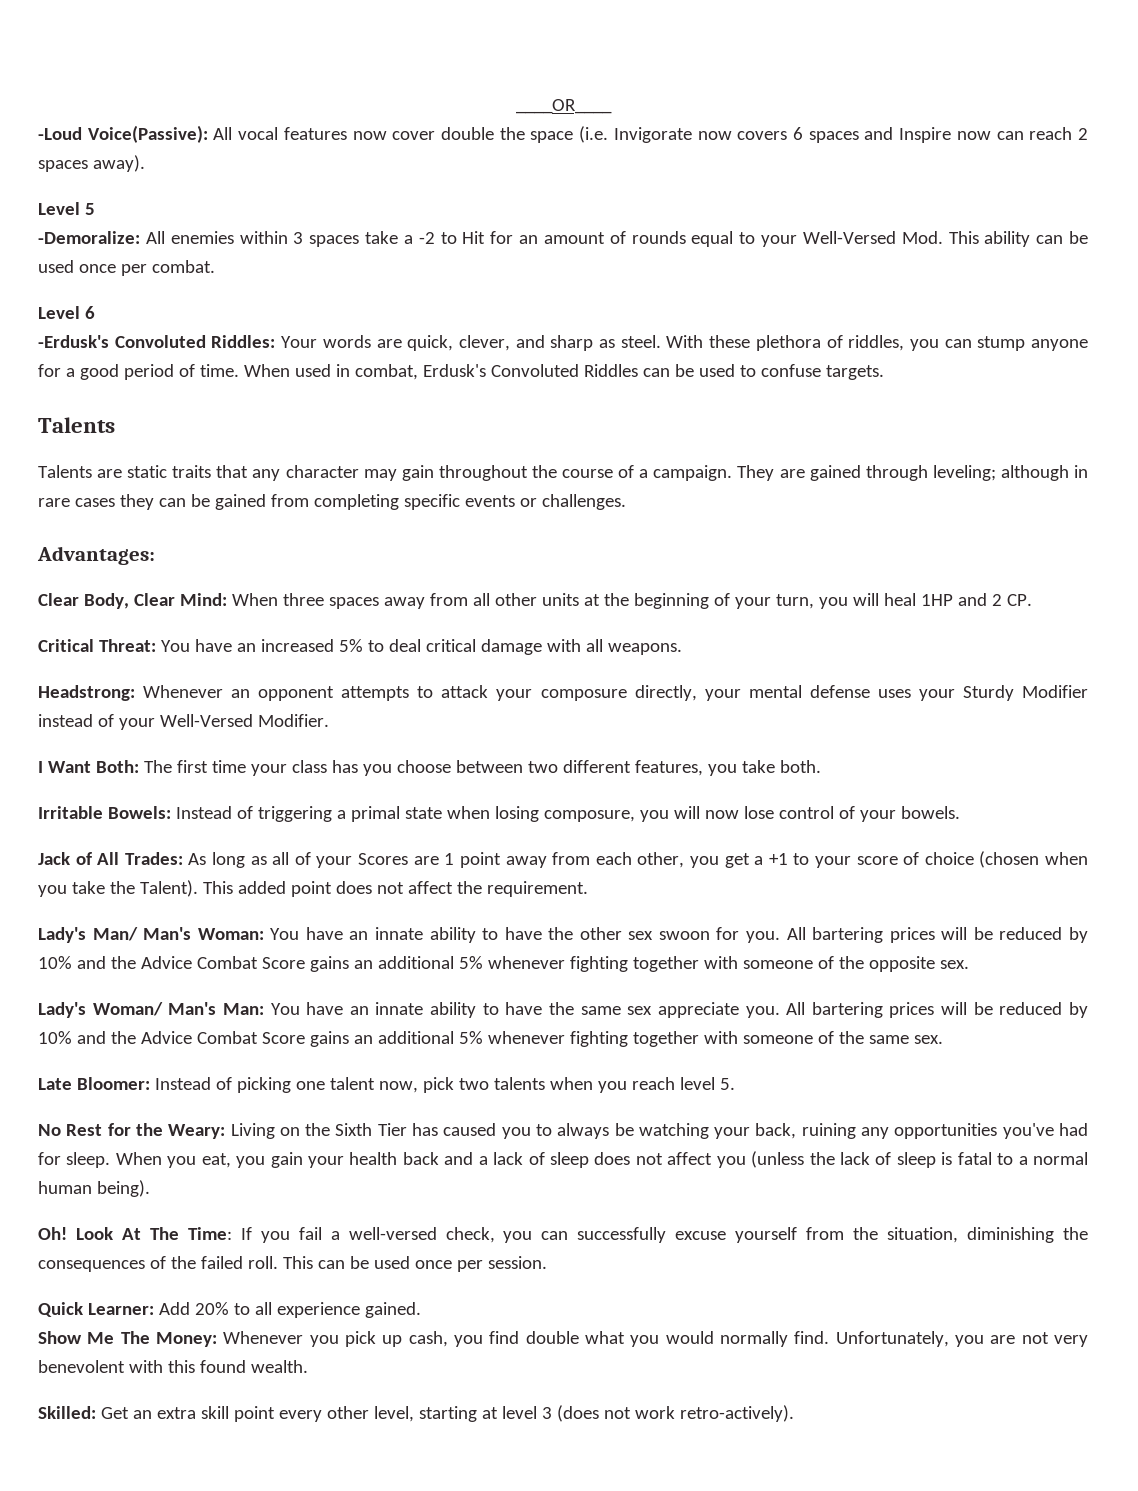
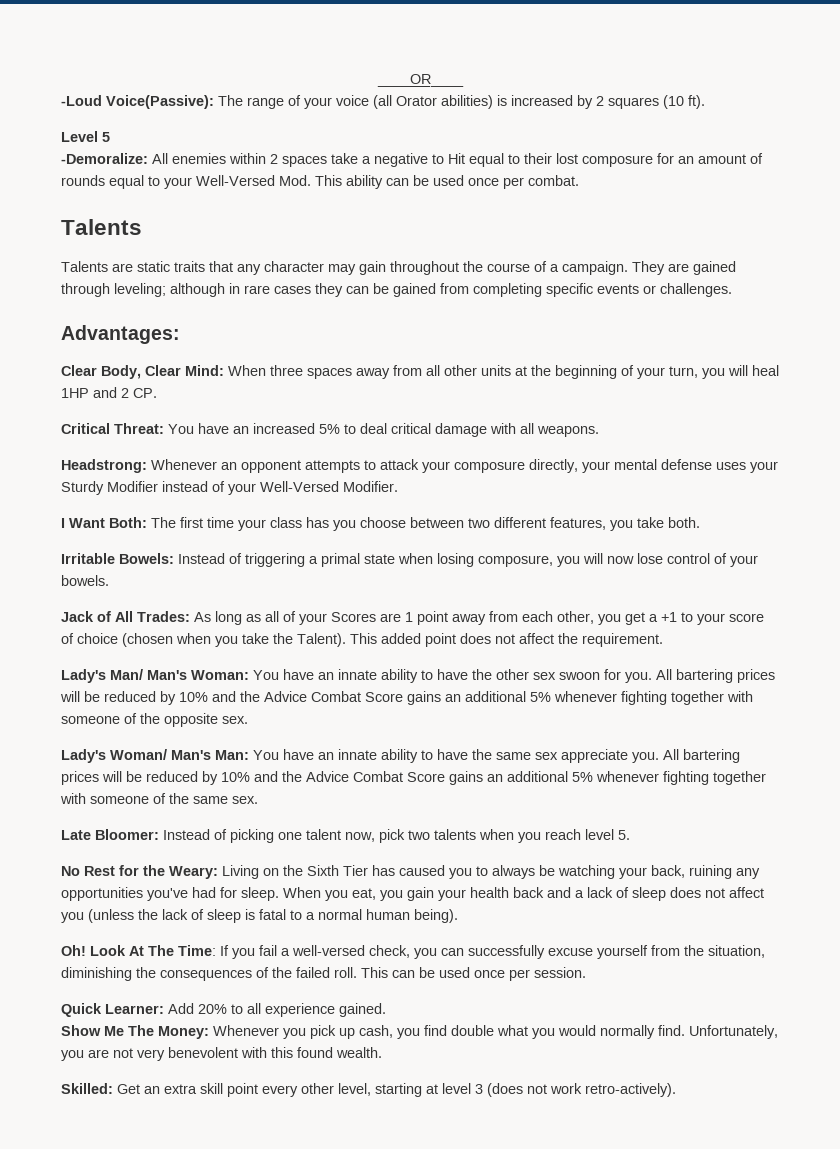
- -Loud Voice(Passive): All vocal features now cover double the space (i.e. Invigorate now covers 6 spaces and Inspire now can reach 2 spaces away).
+ -Loud Voice(Passive): The range of your voice (all Orator abilities) is increased by 2 squares (10 ft).
- -Demoralize: All enemies within 3 spaces take a -2 to Hit for an amount of rounds equal to your Well-Versed Mod. This ability can be used once per combat.
+ -Demoralize: All enemies within 2 spaces take a negative to Hit equal to their lost composure for an amount of rounds equal to your Well-Versed Mod. This ability can be used once per combat.
- Level 6
- -Erdusk's Convoluted Riddles: Your words are quick, clever, and sharp as steel. With these plethora of riddles, you can stump anyone for a good period of time. When used in combat, Erdusk's Convoluted Riddles can be used to confuse targets.

